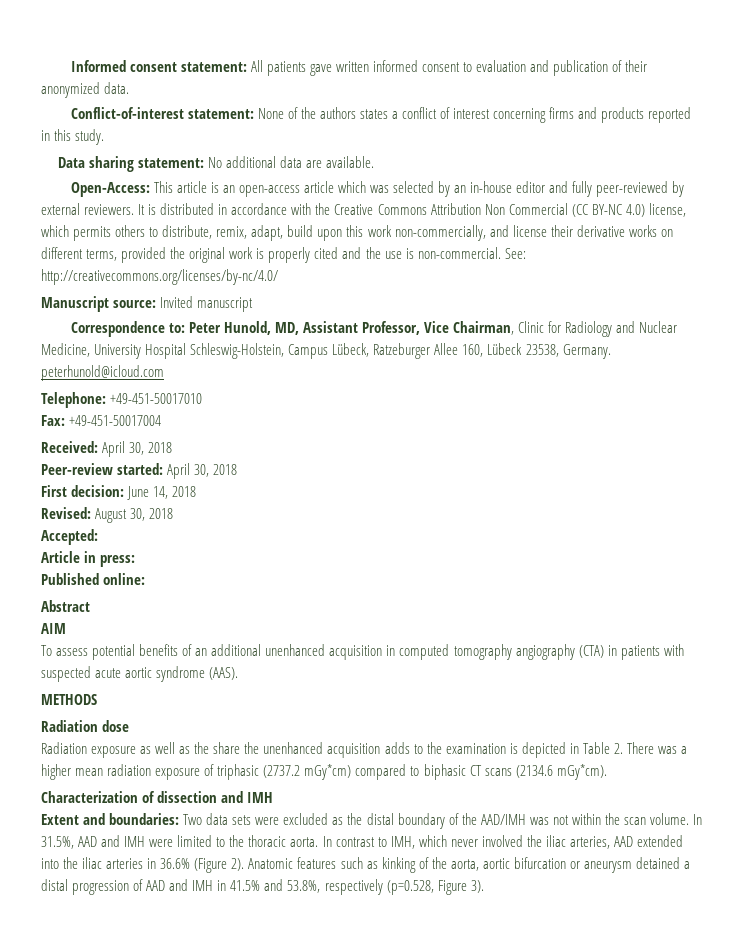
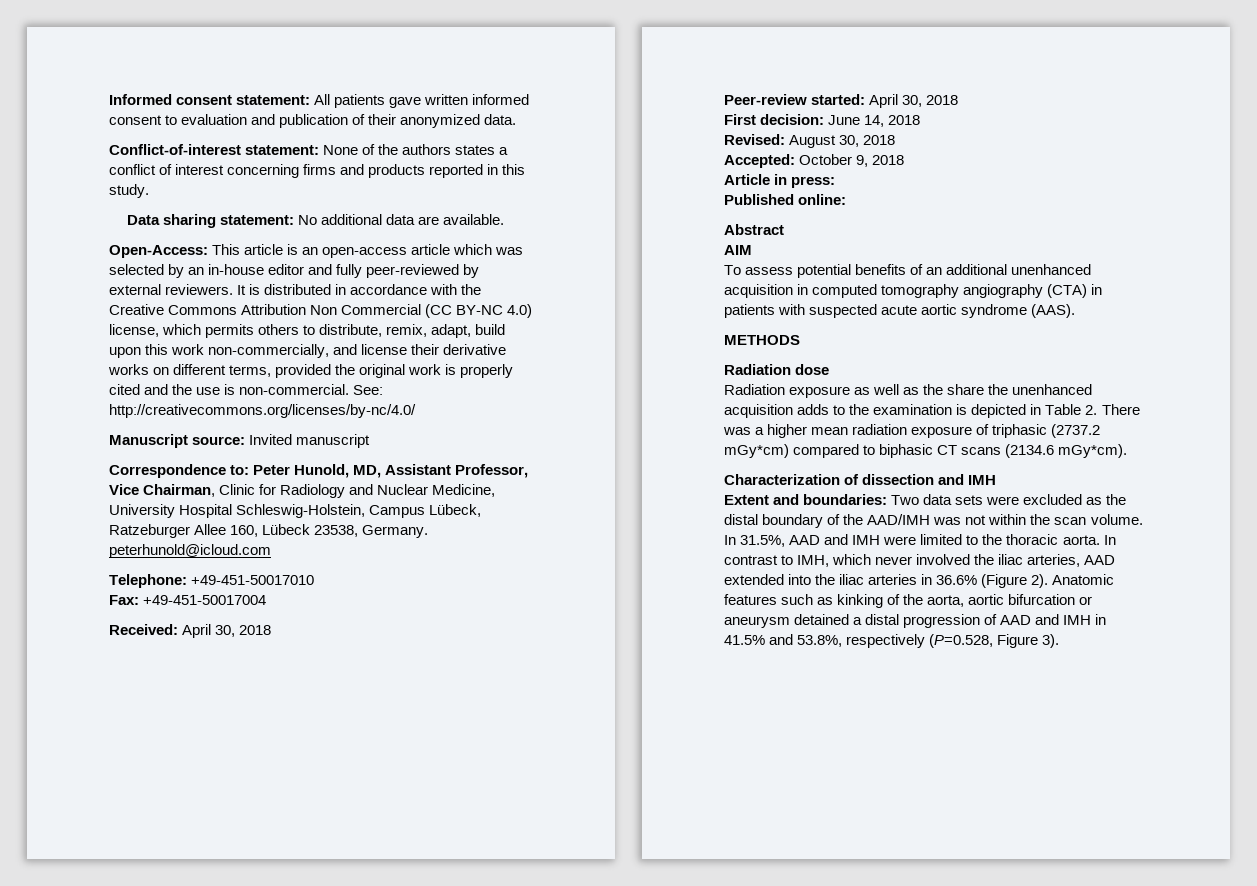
- Accepted:
+ Accepted: October 9, 2018
- Anatomic features such as kinking of the aorta, aortic bifurcation or aneurysm detained a distal progression of AAD and IMH in 41.5% and 53.8%, respectively (p=0.528, Figure 3).
+ Anatomic features such as kinking of the aorta, aortic bifurcation or aneurysm detained a distal progression of AAD and IMH in 41.5% and 53.8%, respectively (P=0.528, Figure 3).

